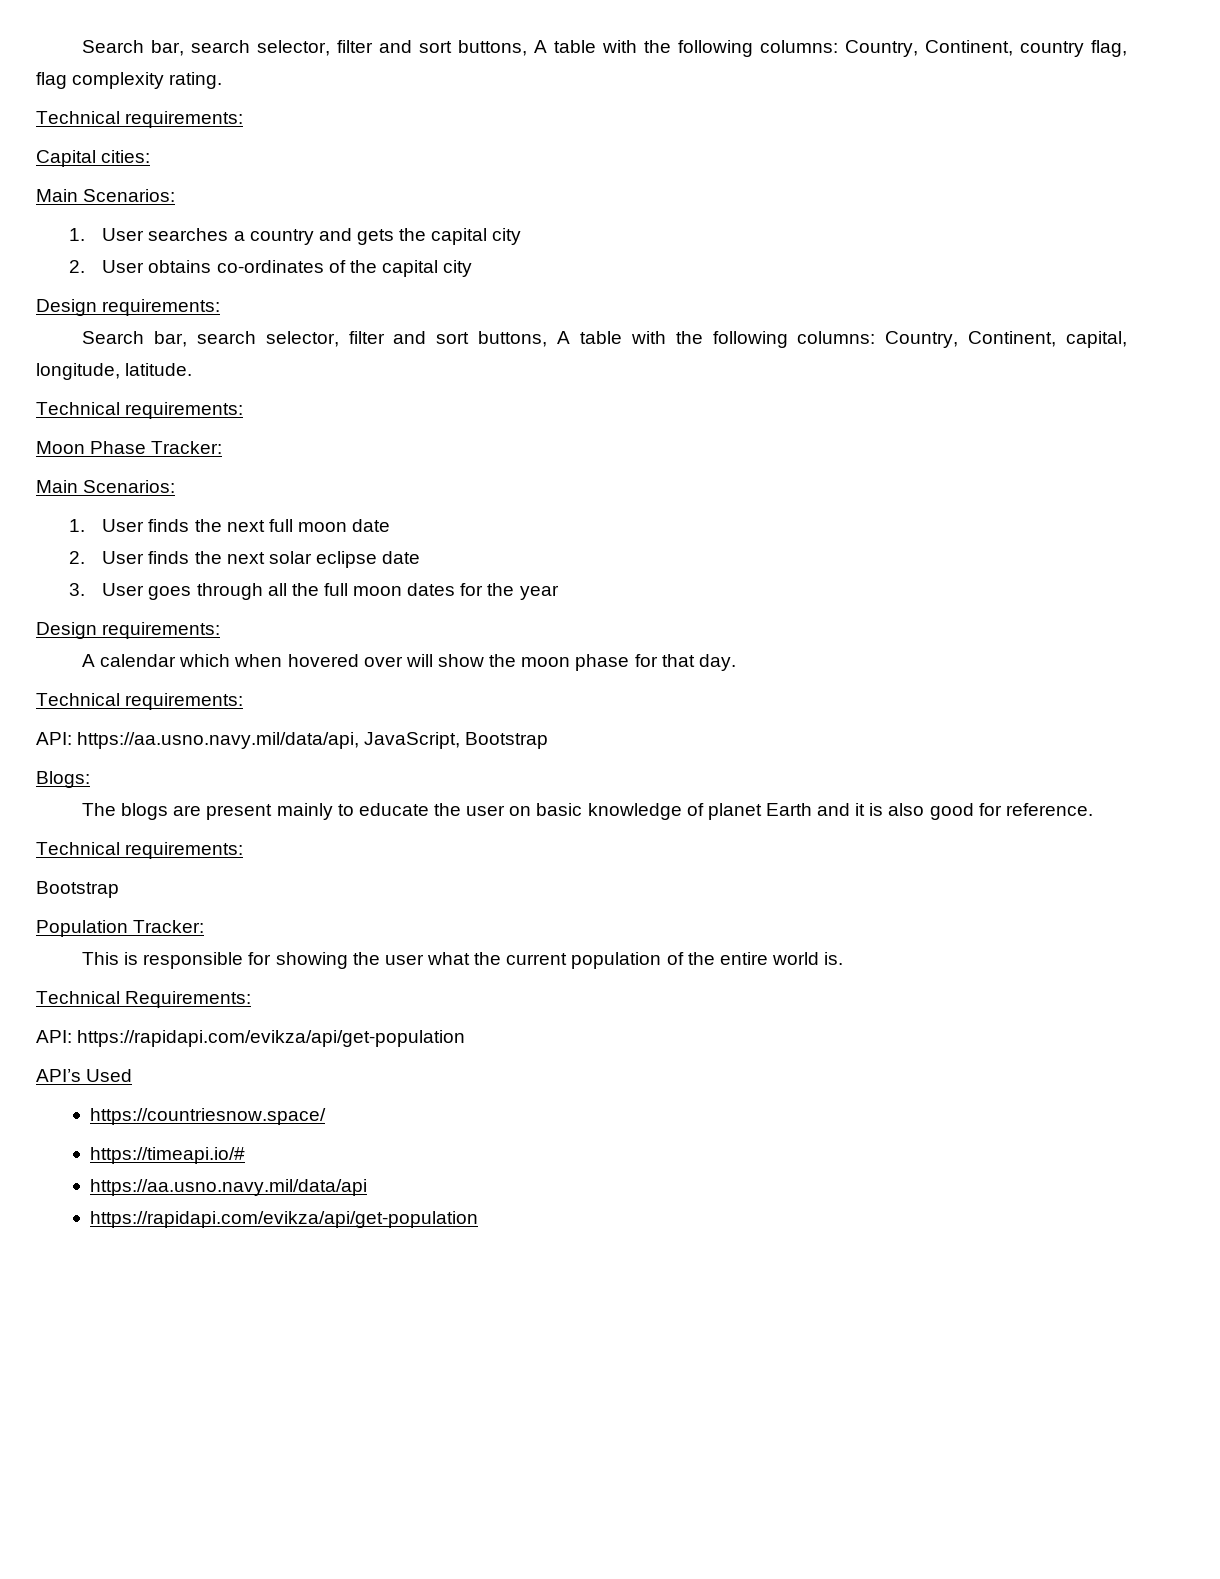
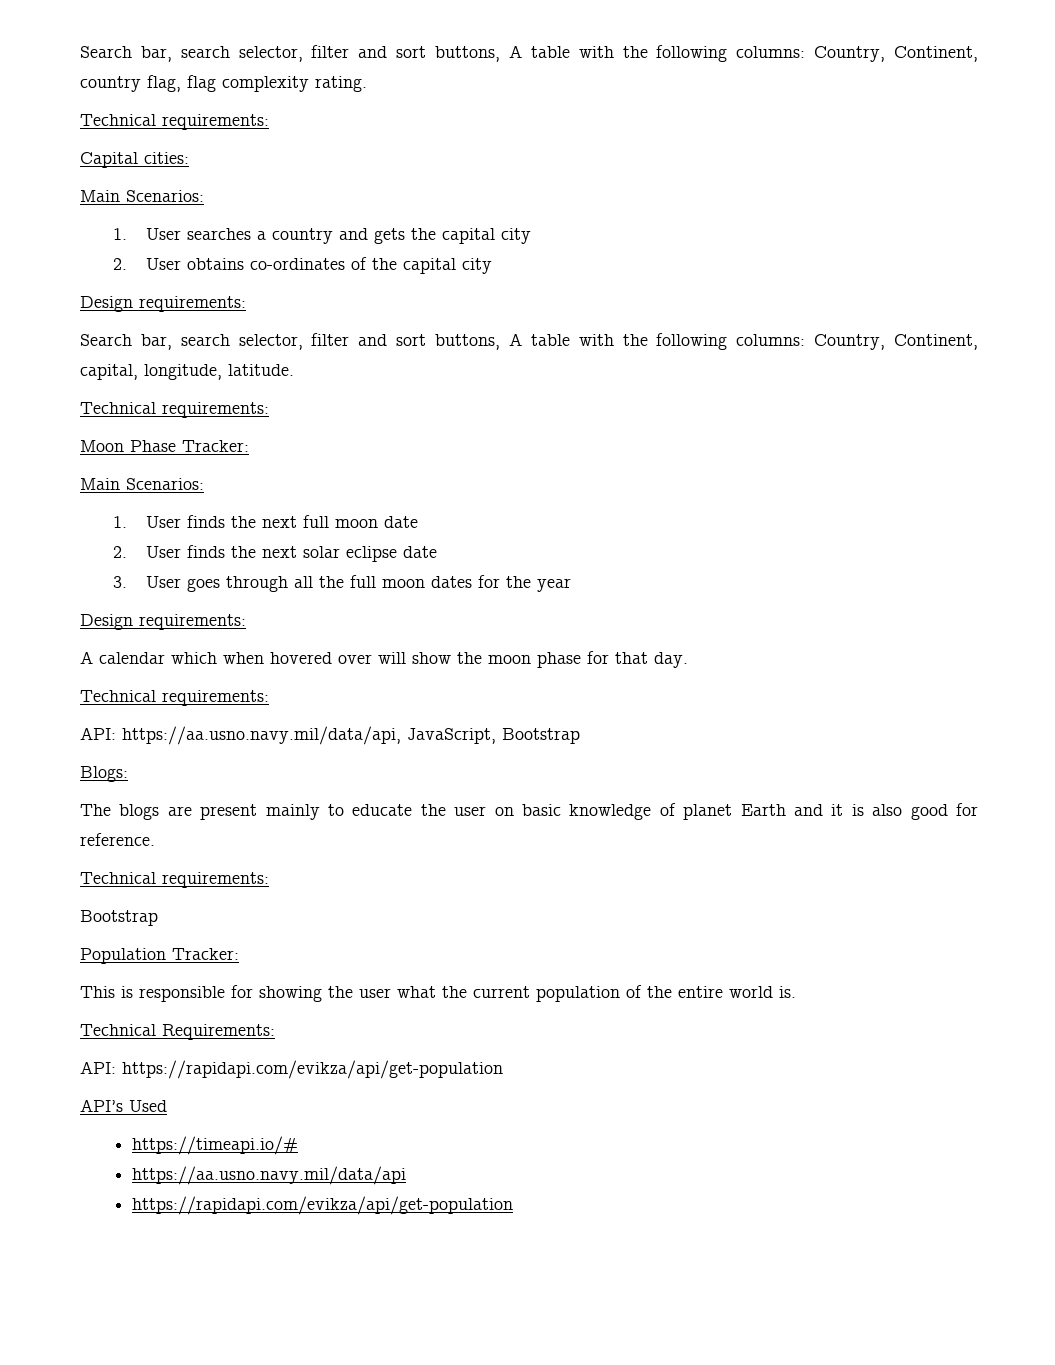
- https://countriesnow.space/

